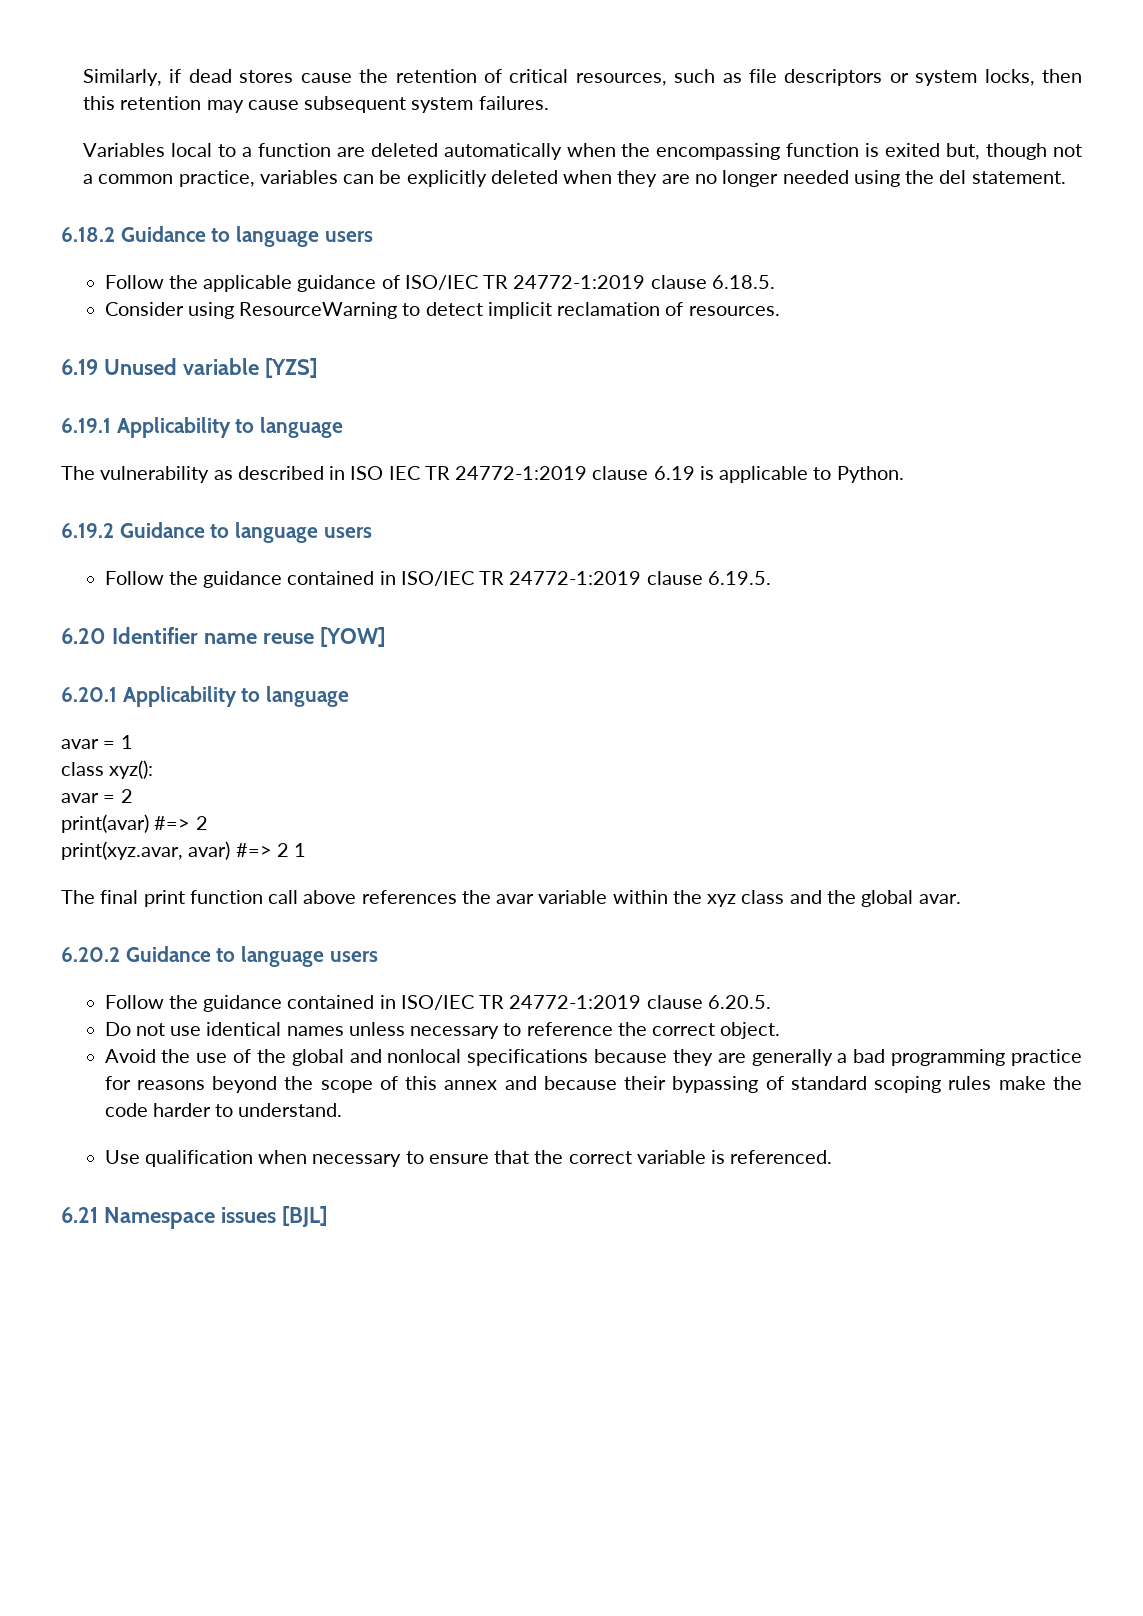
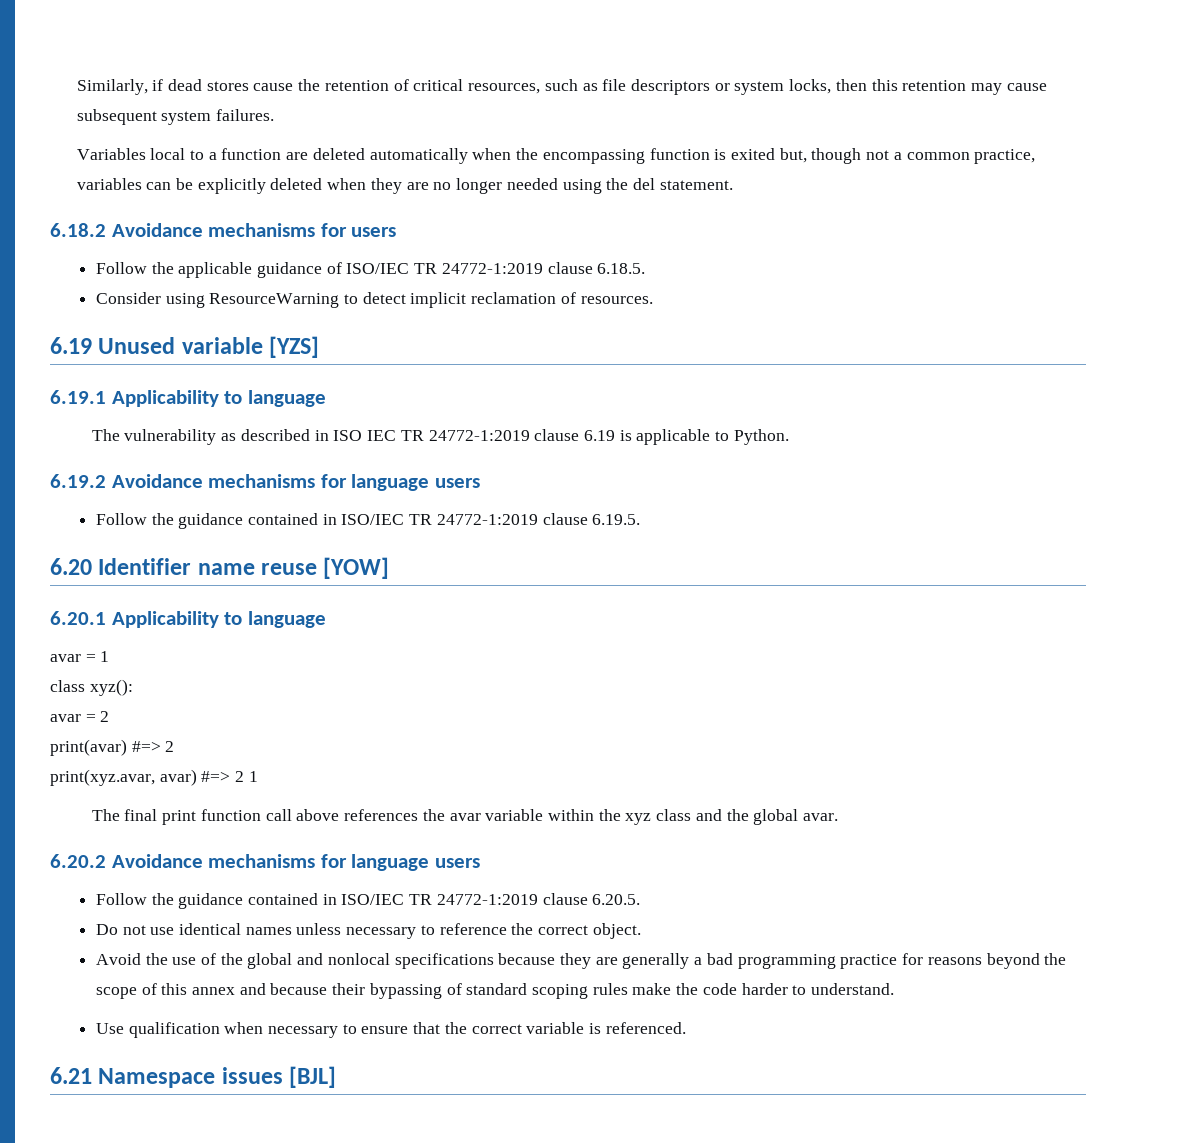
- 6.18.2 Guidance to language users
+ 6.18.2 Avoidance mechanisms for users
- 6.19.2 Guidance to language users
+ 6.19.2 Avoidance mechanisms for language users
- 6.20.2 Guidance to language users
+ 6.20.2 Avoidance mechanisms for language users

